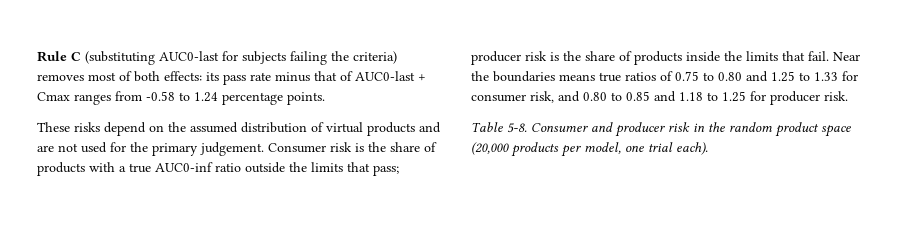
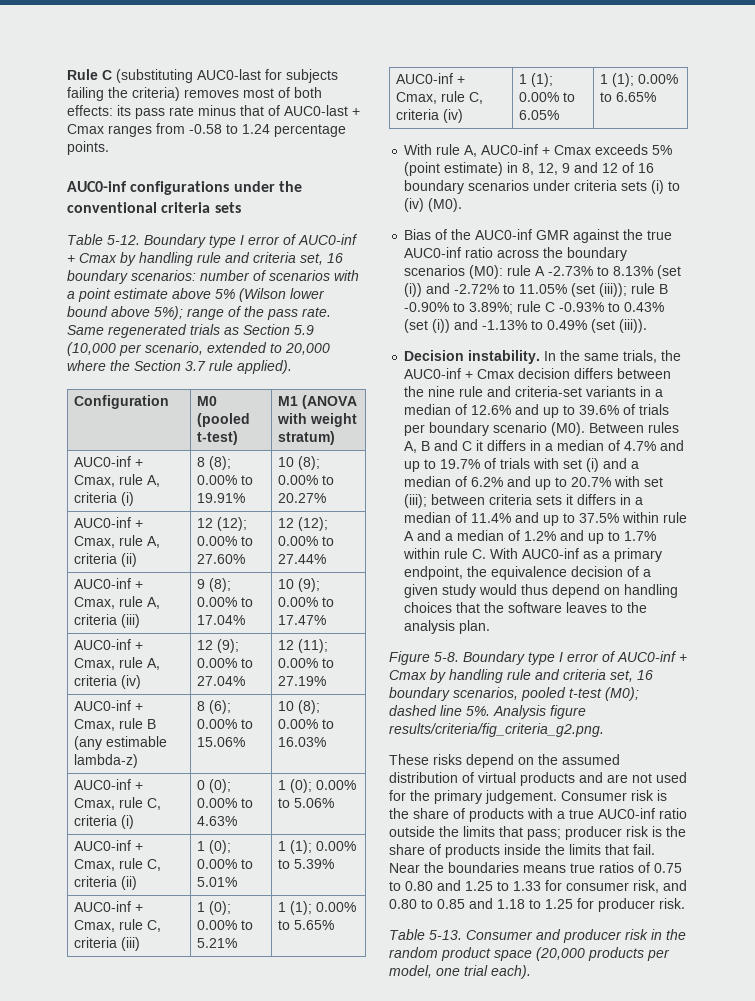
+ AUC0-inf configurations under the conventional criteria sets
+ Table 5-12. Boundary type I error of AUC0-inf + Cmax by handling rule and criteria set, 16 boundary scenarios: number of scenarios with a point estimate above 5% (Wilson lower bound above 5%); range of the pass rate. Same regenerated trials as Section 5.9 (10,000 per scenario, extended to 20,000 where the Section 3.7 rule applied).
+ Configuration | M0 (pooled t-test) | M1 (ANOVA with weight stratum)
+ AUC0-inf + Cmax, rule A, criteria (i) | 8 (8); 0.00% to 19.91% | 10 (8); 0.00% to 20.27%
+ AUC0-inf + Cmax, rule A, criteria (ii) | 12 (12); 0.00% to 27.60% | 12 (12); 0.00% to 27.44%
+ AUC0-inf + Cmax, rule A, criteria (iii) | 9 (8); 0.00% to 17.04% | 10 (9); 0.00% to 17.47%
+ AUC0-inf + Cmax, rule A, criteria (iv) | 12 (9); 0.00% to 27.04% | 12 (11); 0.00% to 27.19%
+ AUC0-inf + Cmax, rule B (any estimable lambda-z) | 8 (6); 0.00% to 15.06% | 10 (8); 0.00% to 16.03%
+ AUC0-inf + Cmax, rule C, criteria (i) | 0 (0); 0.00% to 4.63% | 1 (0); 0.00% to 5.06%
+ AUC0-inf + Cmax, rule C, criteria (ii) | 1 (0); 0.00% to 5.01% | 1 (1); 0.00% to 5.39%
+ AUC0-inf + Cmax, rule C, criteria (iii) | 1 (0); 0.00% to 5.21% | 1 (1); 0.00% to 5.65%
+ AUC0-inf + Cmax, rule C, criteria (iv) | 1 (1); 0.00% to 6.05% | 1 (1); 0.00% to 6.65%
+ With rule A, AUC0-inf + Cmax exceeds 5% (point estimate) in 8, 12, 9 and 12 of 16 boundary scenarios under criteria sets (i) to (iv) (M0).
+ Bias of the AUC0-inf GMR against the true AUC0-inf ratio across the boundary scenarios (M0): rule A -2.73% to 8.13% (set (i)) and -2.72% to 11.05% (set (iii)); rule B -0.90% to 3.89%; rule C -0.93% to 0.43% (set (i)) and -1.13% to 0.49% (set (iii)).
+ Decision instability. In the same trials, the AUC0-inf + Cmax decision differs between the nine rule and criteria-set variants in a median of 12.6% and up to 39.6% of trials per boundary scenario (M0). Between rules A, B and C it differs in a median of 4.7% and up to 19.7% of trials with set (i) and a median of 6.2% and up to 20.7% with set (iii); between criteria sets it differs in a median of 11.4% and up to 37.5% within rule A and a median of 1.2% and up to 1.7% within rule C. With AUC0-inf as a primary endpoint, the equivalence decision of a given study would thus depend on handling choices that the software leaves to the analysis plan.
+ Figure 5-8. Boundary type I error of AUC0-inf + Cmax by handling rule and criteria set, 16 boundary scenarios, pooled t-test (M0); dashed line 5%. Analysis figure results/criteria/fig_criteria_g2.png.
- Table 5-8.
+ Table 5-13.

